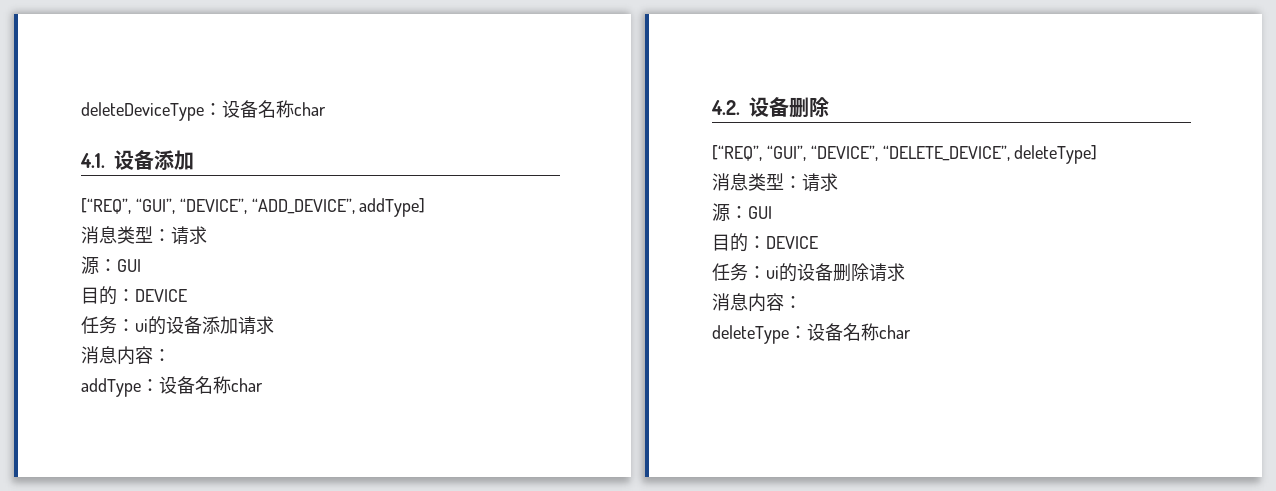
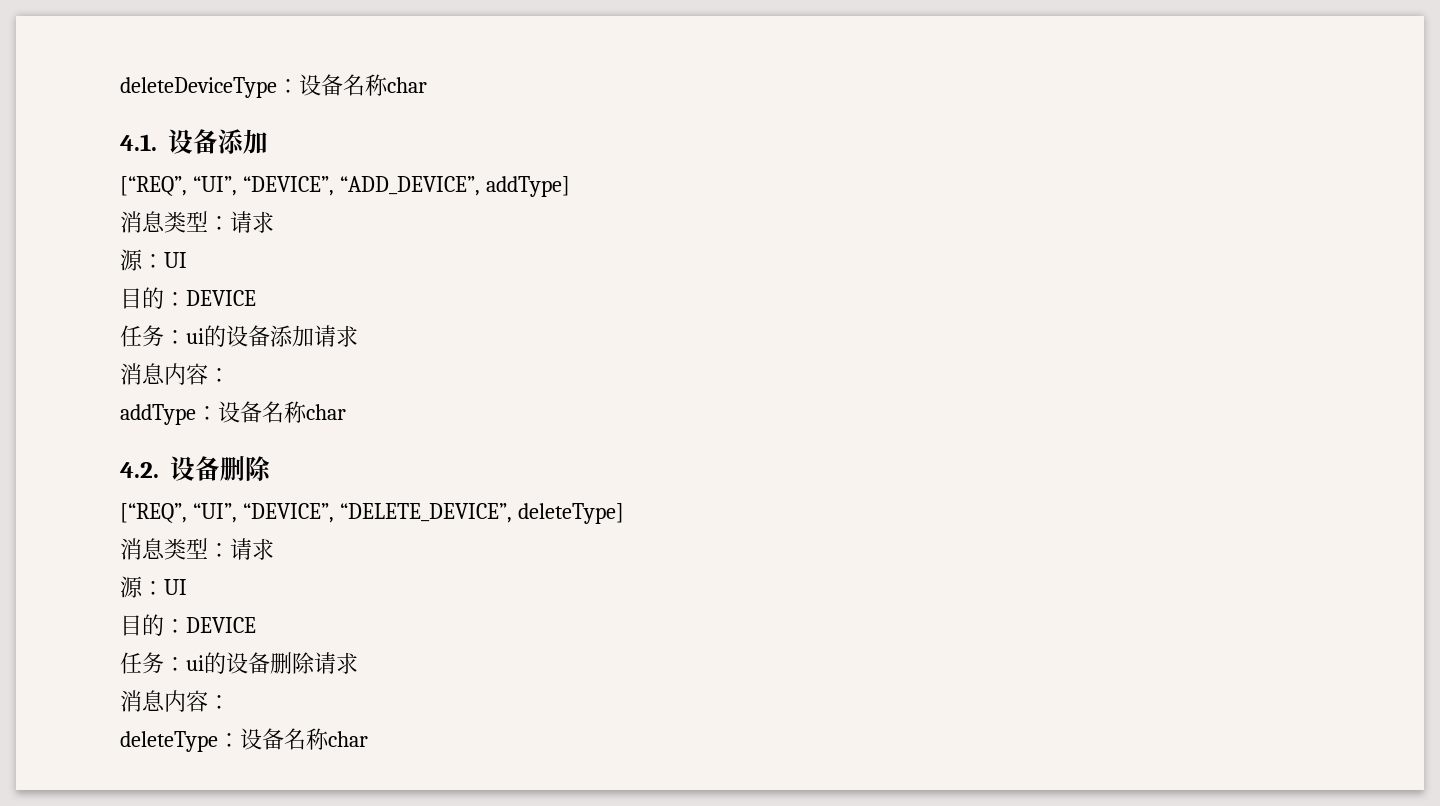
- [“REQ”, “GUI”, “DEVICE”, “ADD_DEVICE”, addType]
+ [“REQ”, “UI”, “DEVICE”, “ADD_DEVICE”, addType]
  消息类型：请求
- 源：GUI
+ 源：UI
- [“REQ”, “GUI”, “DEVICE”, “DELETE_DEVICE”, deleteType]
+ [“REQ”, “UI”, “DEVICE”, “DELETE_DEVICE”, deleteType]
  消息类型：请求
- 源：GUI
+ 源：UI

